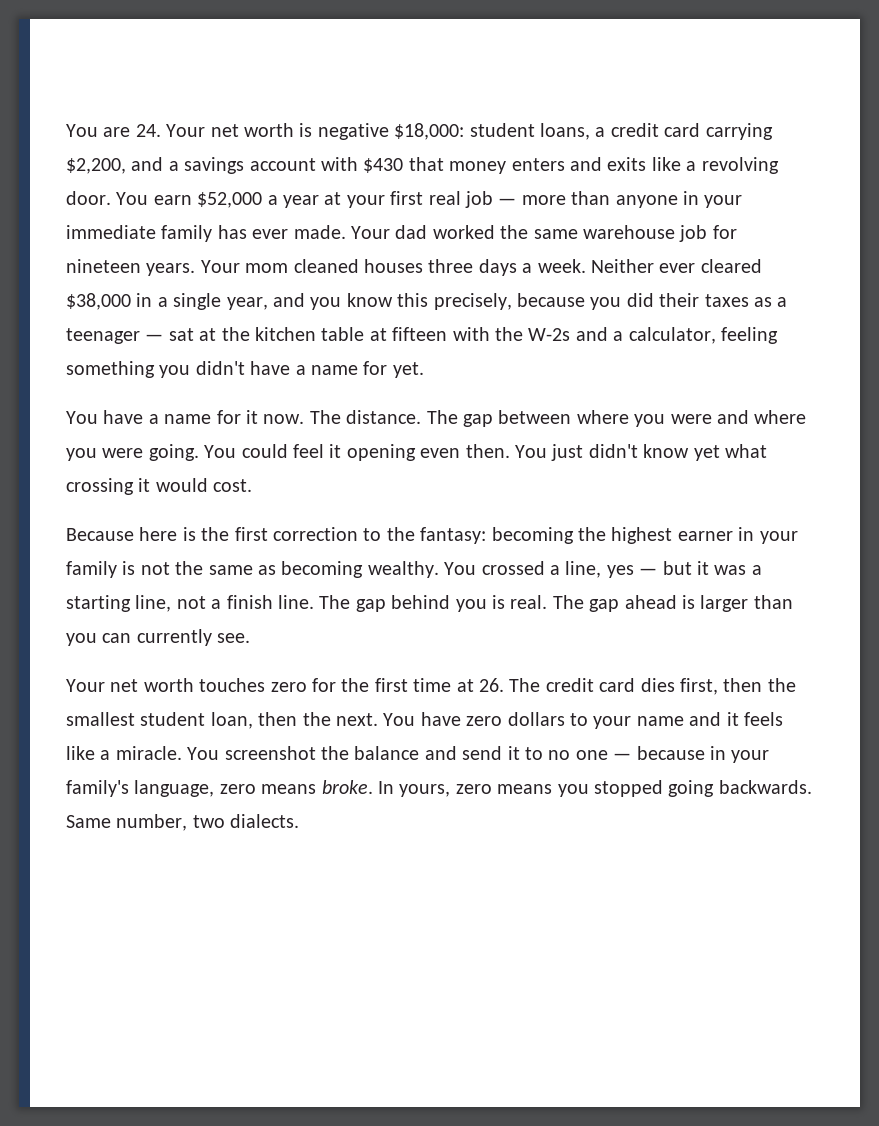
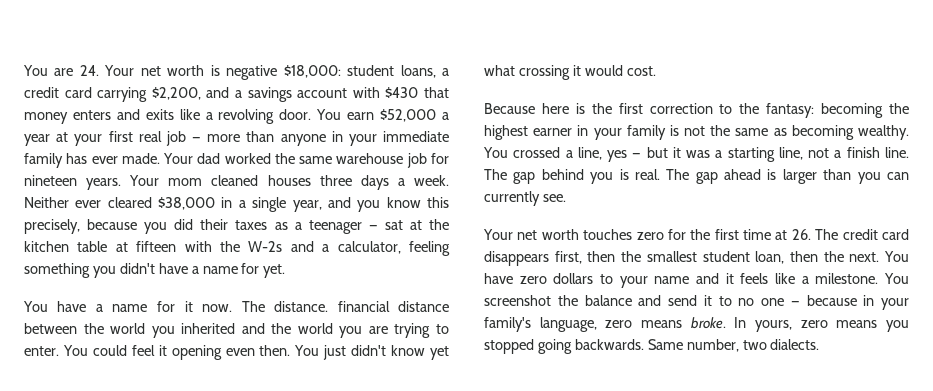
- The distance. The gap between where you were and where you were going.
+ The distance. financial distance between the world you inherited and the world you are trying to enter.
- Your net worth touches zero for the first time at 26. The credit card dies first, then the smallest student loan, then the next.
+ Your net worth touches zero for the first time at 26. The credit card disappears first, then the smallest student loan, then the next.
- You have zero dollars to your name and it feels like a miracle.
+ You have zero dollars to your name and it feels like a milestone.

